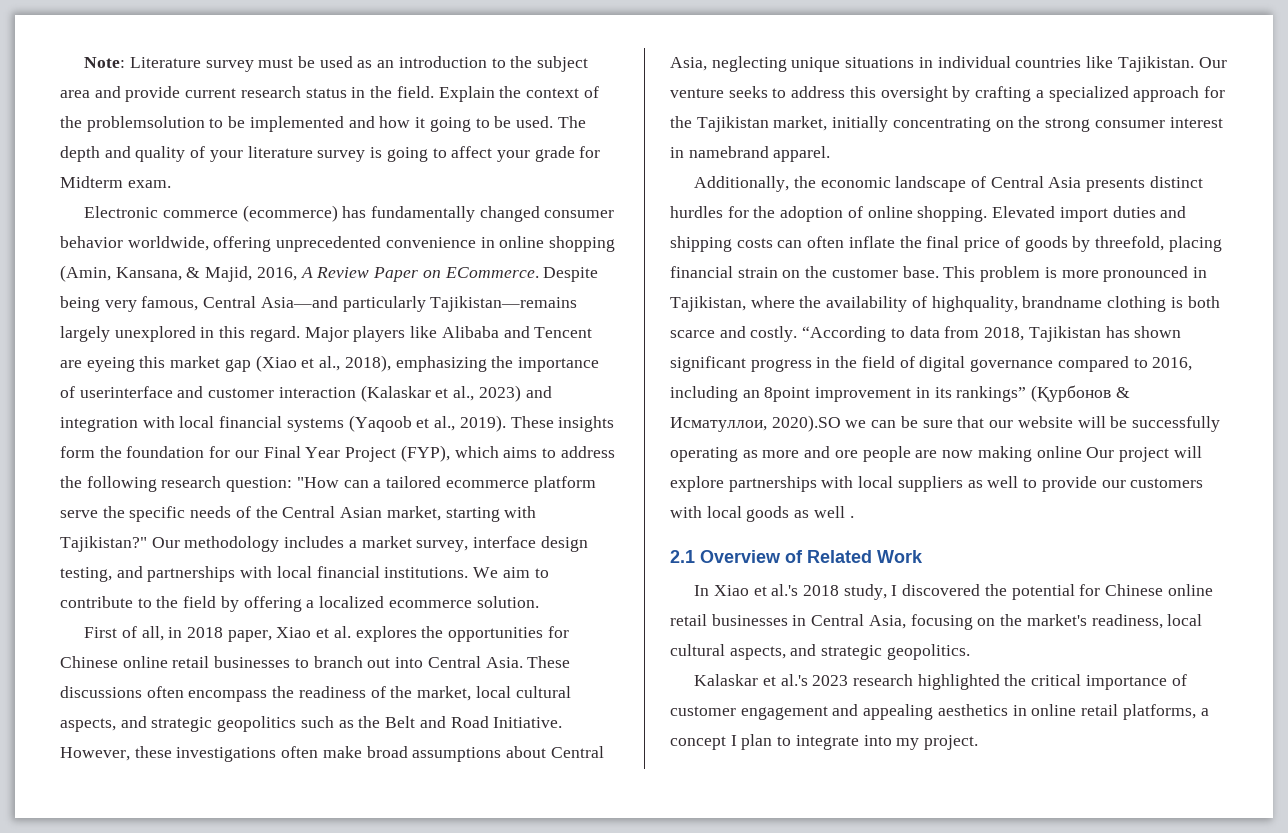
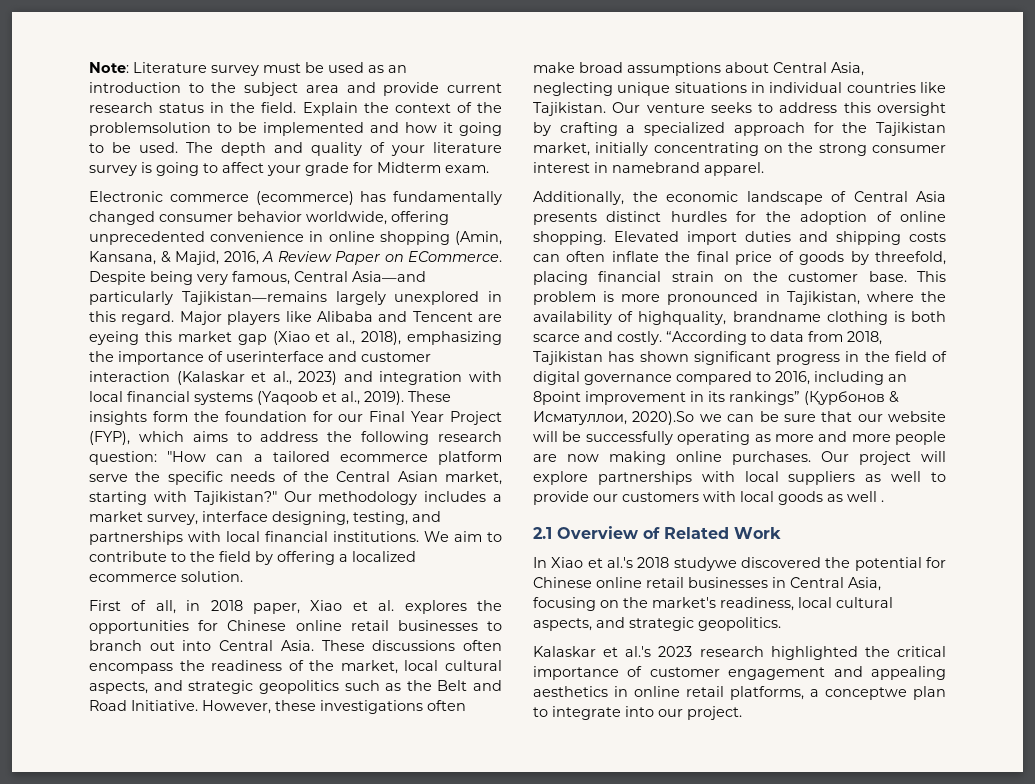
- Our methodology includes a market survey, interface design testing, and partnerships with local financial institutions.
+ Our methodology includes a market survey, interface designing, testing, and partnerships with local financial institutions.
- “According to data from 2018, Tajikistan has shown significant progress in the field of digital governance compared to 2016, including an 8point improvement in its rankings” (Қурбонов & Исматуллои, 2020).SO we can be sure that our website will be successfully operating as more and ore people are now making online Our project will explore partnerships with local suppliers as well to provide our customers with local goods as well .
+ “According to data from 2018, Tajikistan has shown significant progress in the field of digital governance compared to 2016, including an 8point improvement in its rankings” (Қурбонов & Исматуллои, 2020).So we can be sure that our website will be successfully operating as more and more people are now making online purchases. Our project will explore partnerships with local suppliers as well to provide our customers with local goods as well .
- In Xiao et al.'s 2018 study, I discovered the potential for Chinese online retail businesses in Central Asia, focusing on the market's readiness, local cultural aspects, and strategic geopolitics.
+ In Xiao et al.'s 2018 studywe discovered the potential for Chinese online retail businesses in Central Asia, focusing on the market's readiness, local cultural aspects, and strategic geopolitics.
- Kalaskar et al.'s 2023 research highlighted the critical importance of customer engagement and appealing aesthetics in online retail platforms, a concept I plan to integrate into my project.
+ Kalaskar et al.'s 2023 research highlighted the critical importance of customer engagement and appealing aesthetics in online retail platforms, a conceptwe plan to integrate into our project.

